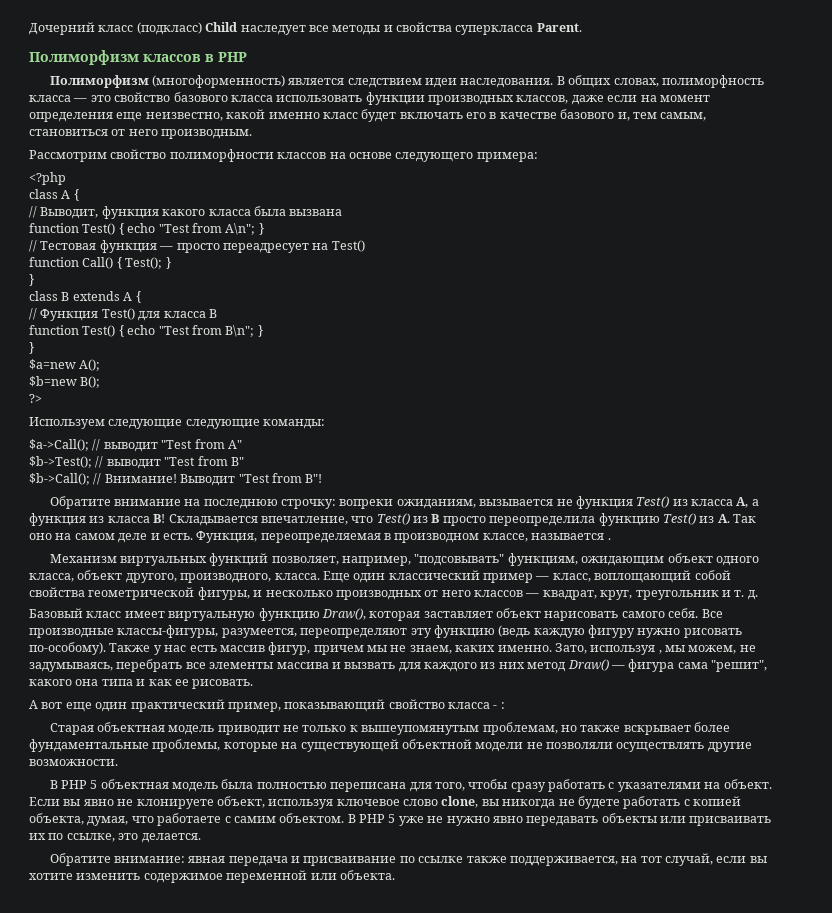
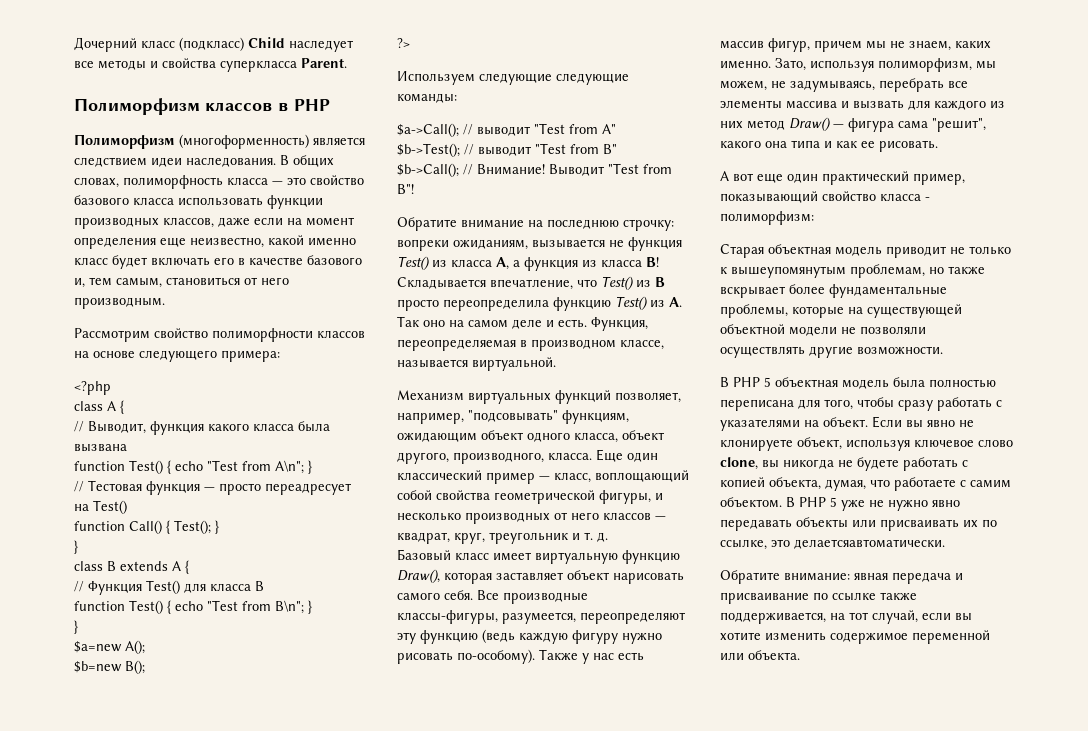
- Функция, переопределяемая в производном классе, называется .
+ Функция, переопределяемая в производном классе, называется виртуальной.
- Зато, используя , мы можем, не задумываясь, перебрать все элементы массива и вызвать для каждого из них метод Draw() — фигура сама "решит", какого она типа и как ее рисовать.
+ Зато, используя полиморфизм, мы можем, не задумываясь, перебрать все элементы массива и вызвать для каждого из них метод Draw() — фигура сама "решит", какого она типа и как ее рисовать.
- А вот еще один практический пример, показывающий свойство класса - :
+ А вот еще один практический пример, показывающий свойство класса - полиморфизм:
- В PHP 5 уже не нужно явно передавать объекты или присваивать их по ссылке, это делается.
+ В PHP 5 уже не нужно явно передавать объекты или присваивать их по ссылке, это делаетсяавтоматически.

